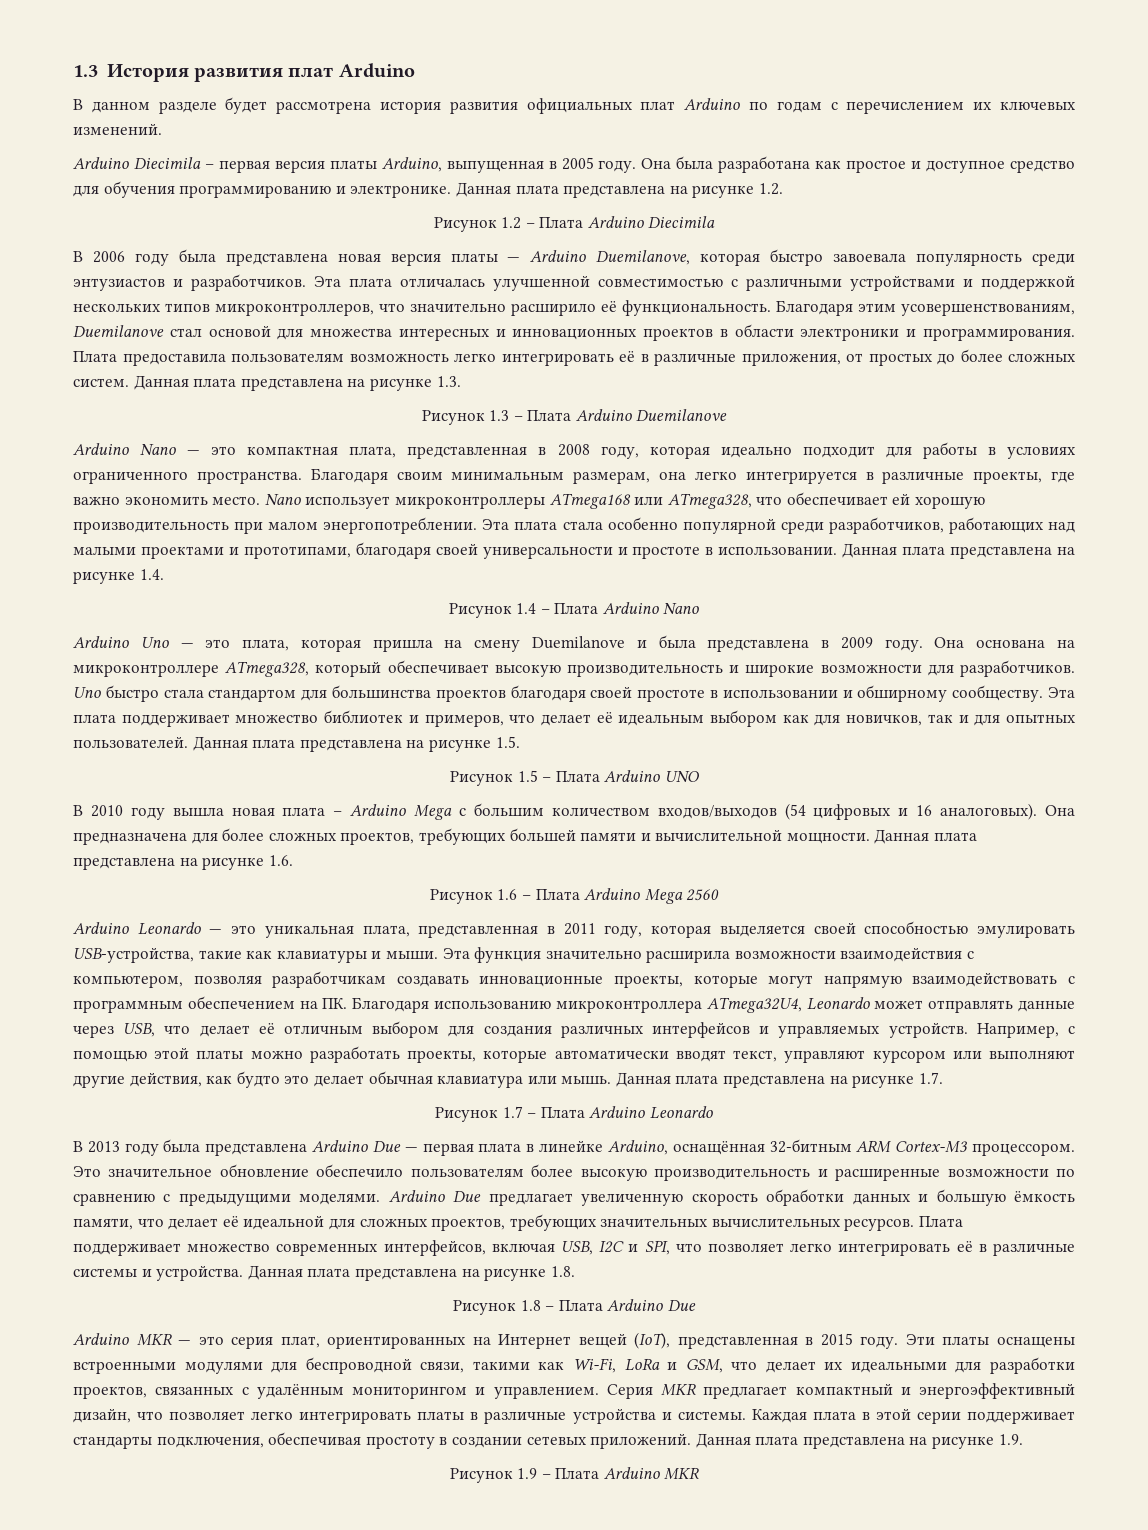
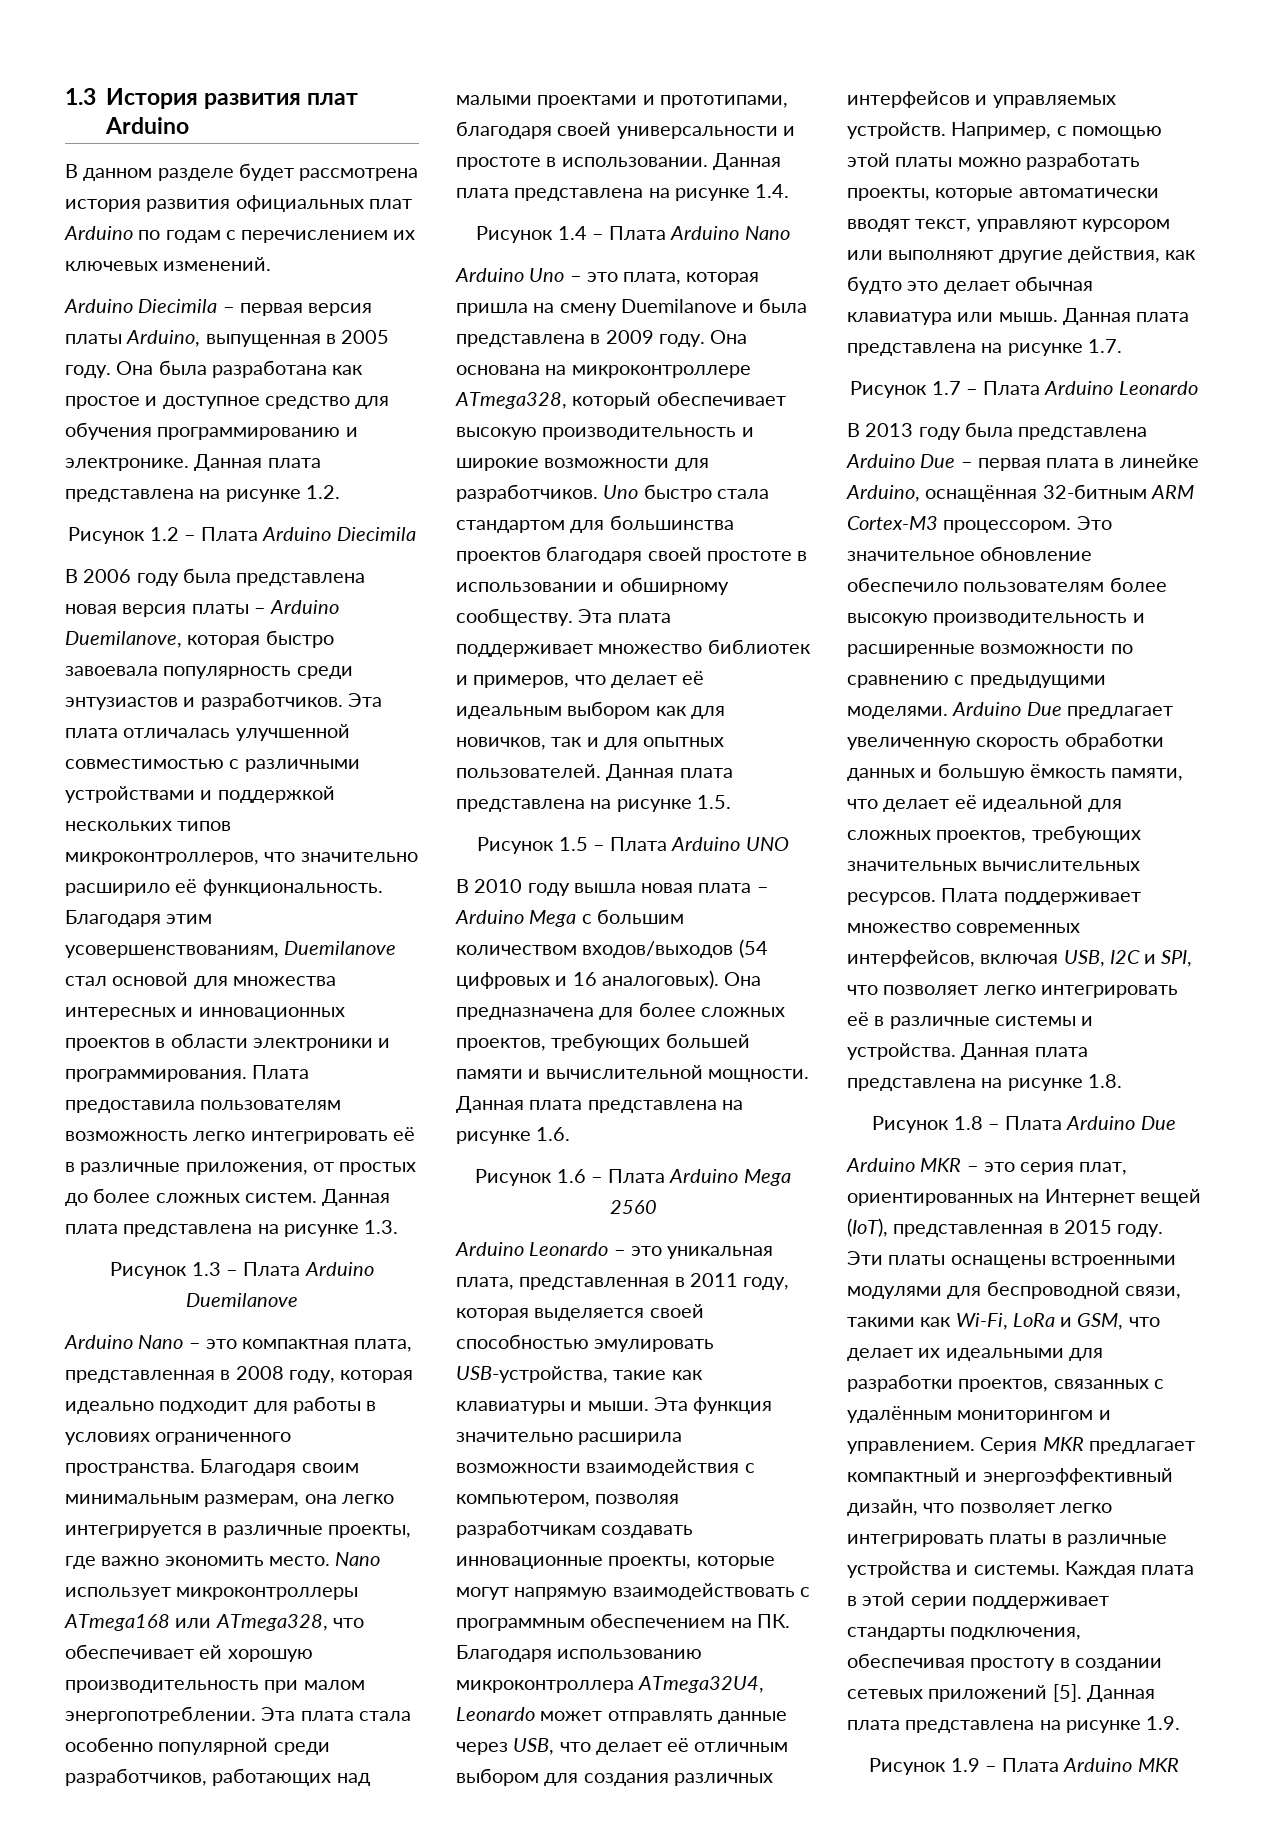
- В 2006 году была представлена новая версия платы — Arduino Duemilanove, которая быстро завоевала популярность среди энтузиастов и разработчиков.
+ В 2006 году была представлена новая версия платы – Arduino Duemilanove, которая быстро завоевала популярность среди энтузиастов и разработчиков.
- Arduino Nano — это компактная плата, представленная в 2008 году, которая идеально подходит для работы в условиях ограниченного пространства.
+ Arduino Nano – это компактная плата, представленная в 2008 году, которая идеально подходит для работы в условиях ограниченного пространства.
- Arduino Uno — это плата, которая пришла на смену Duemilanove и была представлена в 2009 году.
+ Arduino Uno – это плата, которая пришла на смену Duemilanove и была представлена в 2009 году.
- Arduino Leonardo — это уникальная плата, представленная в 2011 году, которая выделяется своей способностью эмулировать USB-устройства, такие как клавиатуры и мыши.
+ Arduino Leonardo – это уникальная плата, представленная в 2011 году, которая выделяется своей способностью эмулировать USB-устройства, такие как клавиатуры и мыши.
- В 2013 году была представлена Arduino Due — первая плата в линейке Arduino, оснащённая 32-битным ARM Cortex-M3 процессором.
+ В 2013 году была представлена Arduino Due – первая плата в линейке Arduino, оснащённая 32-битным ARM Cortex-M3 процессором.
- Arduino MKR — это серия плат, ориентированных на Интернет вещей (IoT), представленная в 2015 году.
+ Arduino MKR – это серия плат, ориентированных на Интернет вещей (IoT), представленная в 2015 году.
- Каждая плата в этой серии поддерживает стандарты подключения, обеспечивая простоту в создании сетевых приложений.
+ Каждая плата в этой серии поддерживает стандарты подключения, обеспечивая простоту в создании сетевых приложений [5].

